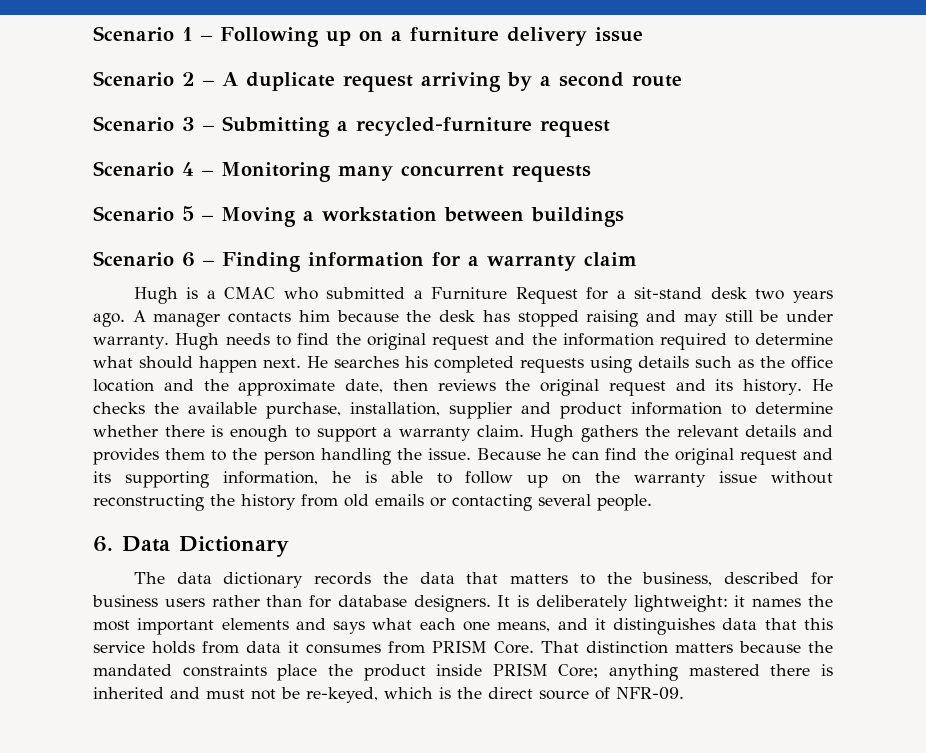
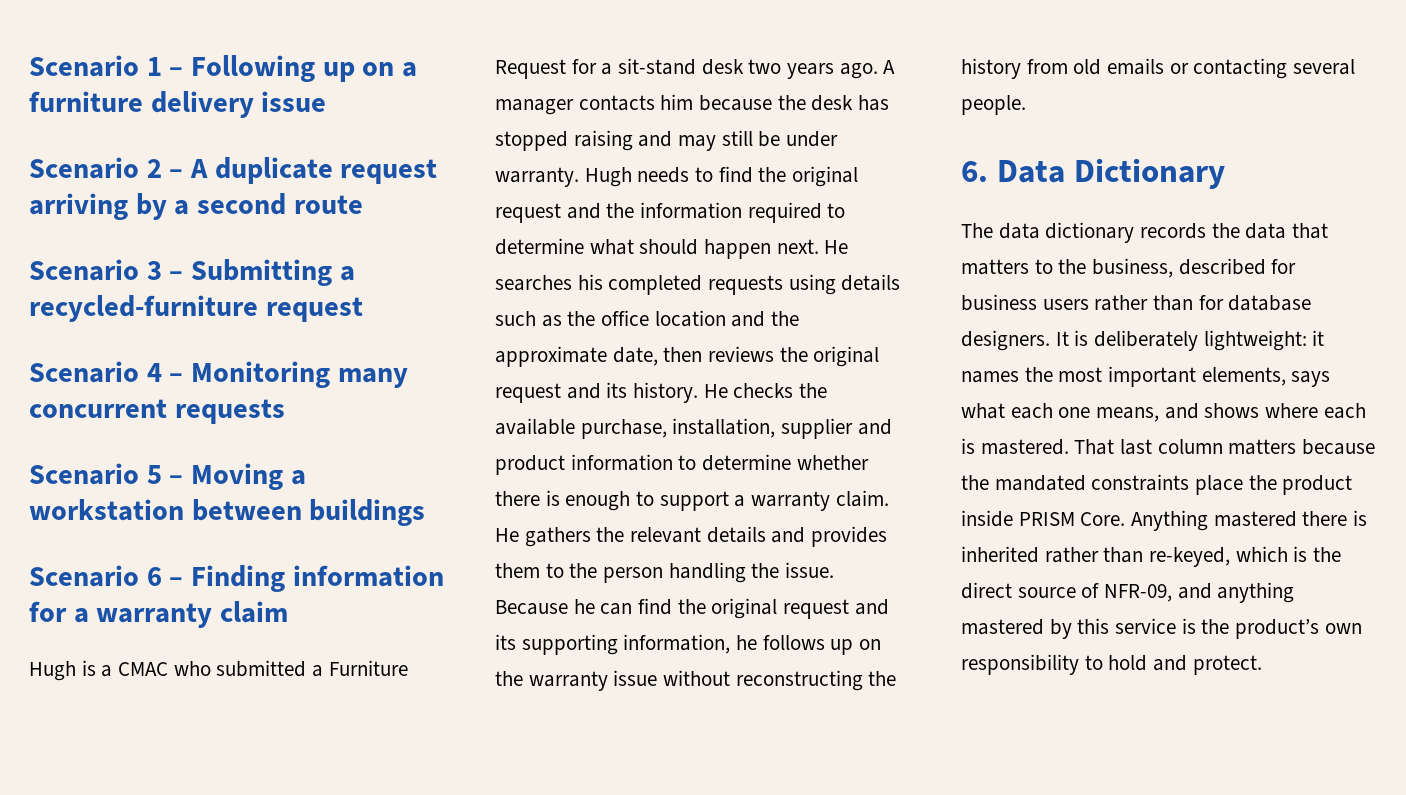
- Hugh gathers the relevant details and provides them to the person handling the issue.
+ He gathers the relevant details and provides them to the person handling the issue.
- Because he can find the original request and its supporting information, he is able to follow up on the warranty issue without reconstructing the history from old emails or contacting several people.
+ Because he can find the original request and its supporting information, he follows up on the warranty issue without reconstructing the history from old emails or contacting several people.
- It is deliberately lightweight: it names the most important elements and says what each one means, and it distinguishes data that this service holds from data it consumes from PRISM Core. That distinction matters because the mandated constraints place the product inside PRISM Core; anything mastered there is inherited and must not be re-keyed, which is the direct source of NFR-09.
+ It is deliberately lightweight: it names the most important elements, says what each one means, and shows where each is mastered. That last column matters because the mandated constraints place the product inside PRISM Core. Anything mastered there is inherited rather than re-keyed, which is the direct source of NFR-09, and anything mastered by this service is the product’s own responsibility to hold and protect.

